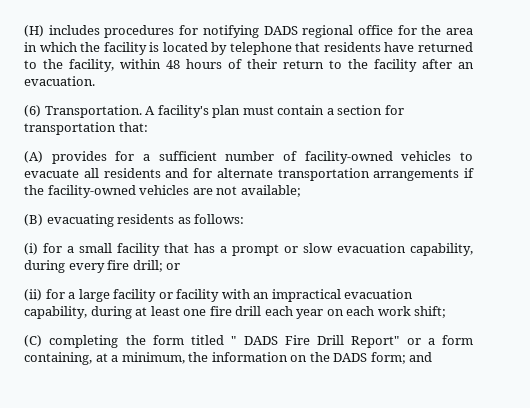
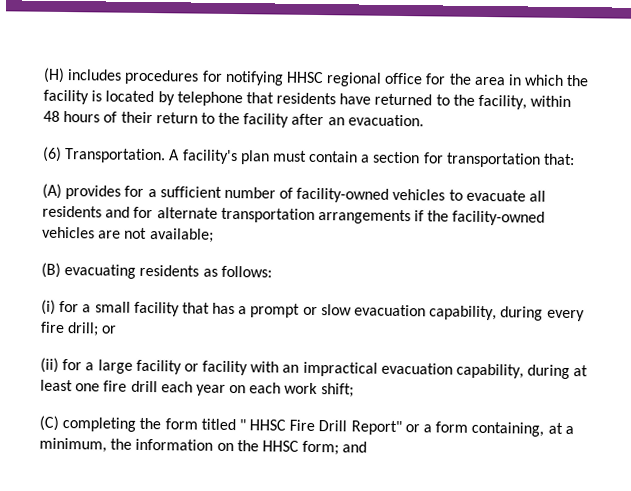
- (H) includes procedures for notifying DADS regional office for the area in which the facility is located by telephone that residents have returned to the facility, within 48 hours of their return to the facility after an evacuation.
+ (H) includes procedures for notifying HHSC regional office for the area in which the facility is located by telephone that residents have returned to the facility, within 48 hours of their return to the facility after an evacuation.
- (C) completing the form titled " DADS Fire Drill Report" or a form containing, at a minimum, the information on the DADS form; and
+ (C) completing the form titled " HHSC Fire Drill Report" or a form containing, at a minimum, the information on the HHSC form; and

